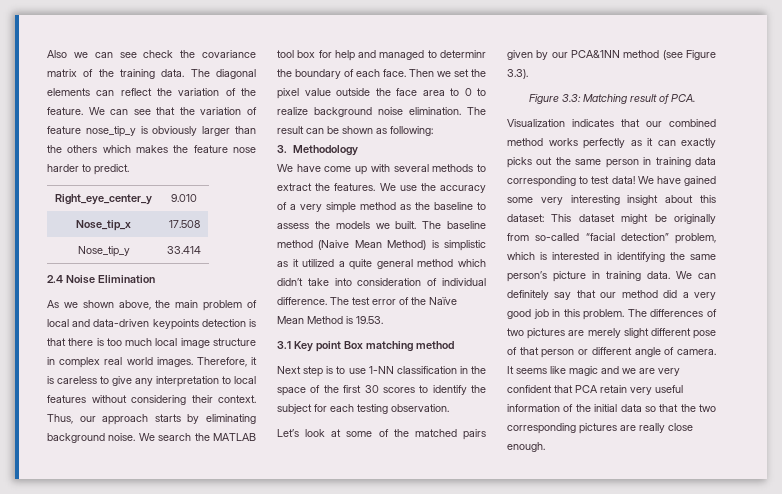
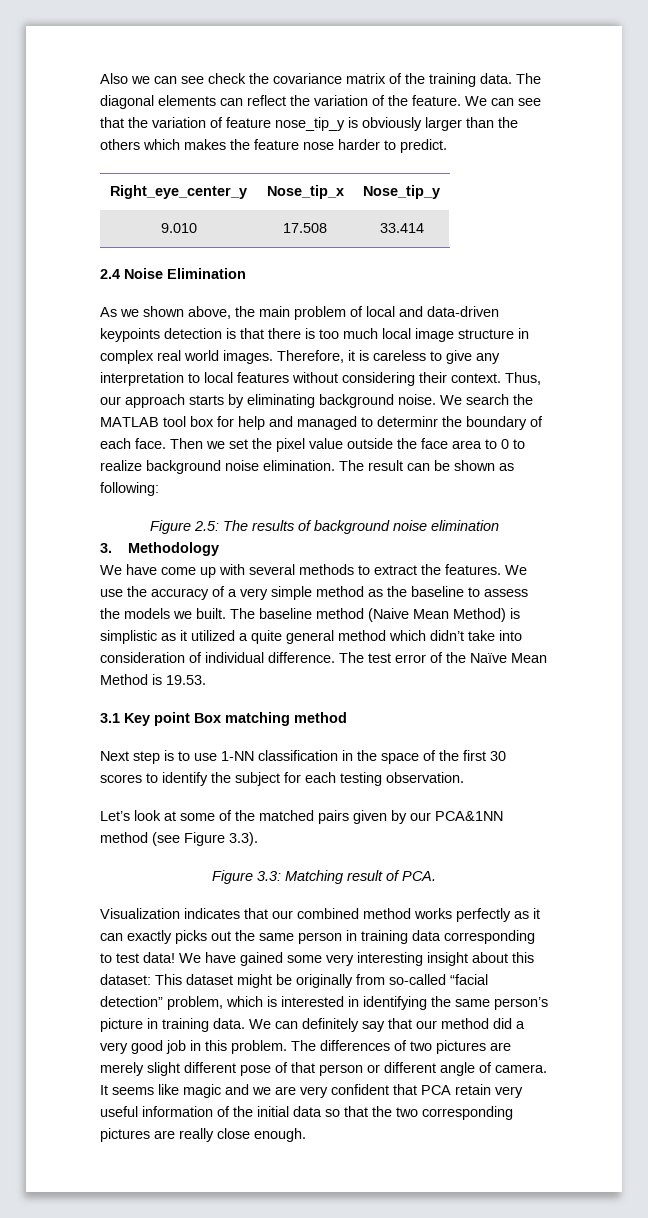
- Right_eye_center_y | 9.010
- Nose_tip_x | 17.508
- Nose_tip_y | 33.414
+ Right_eye_center_y | Nose_tip_x | Nose_tip_y
+ 9.010 | 17.508 | 33.414
+ Figure 2.5: The results of background noise elimination

